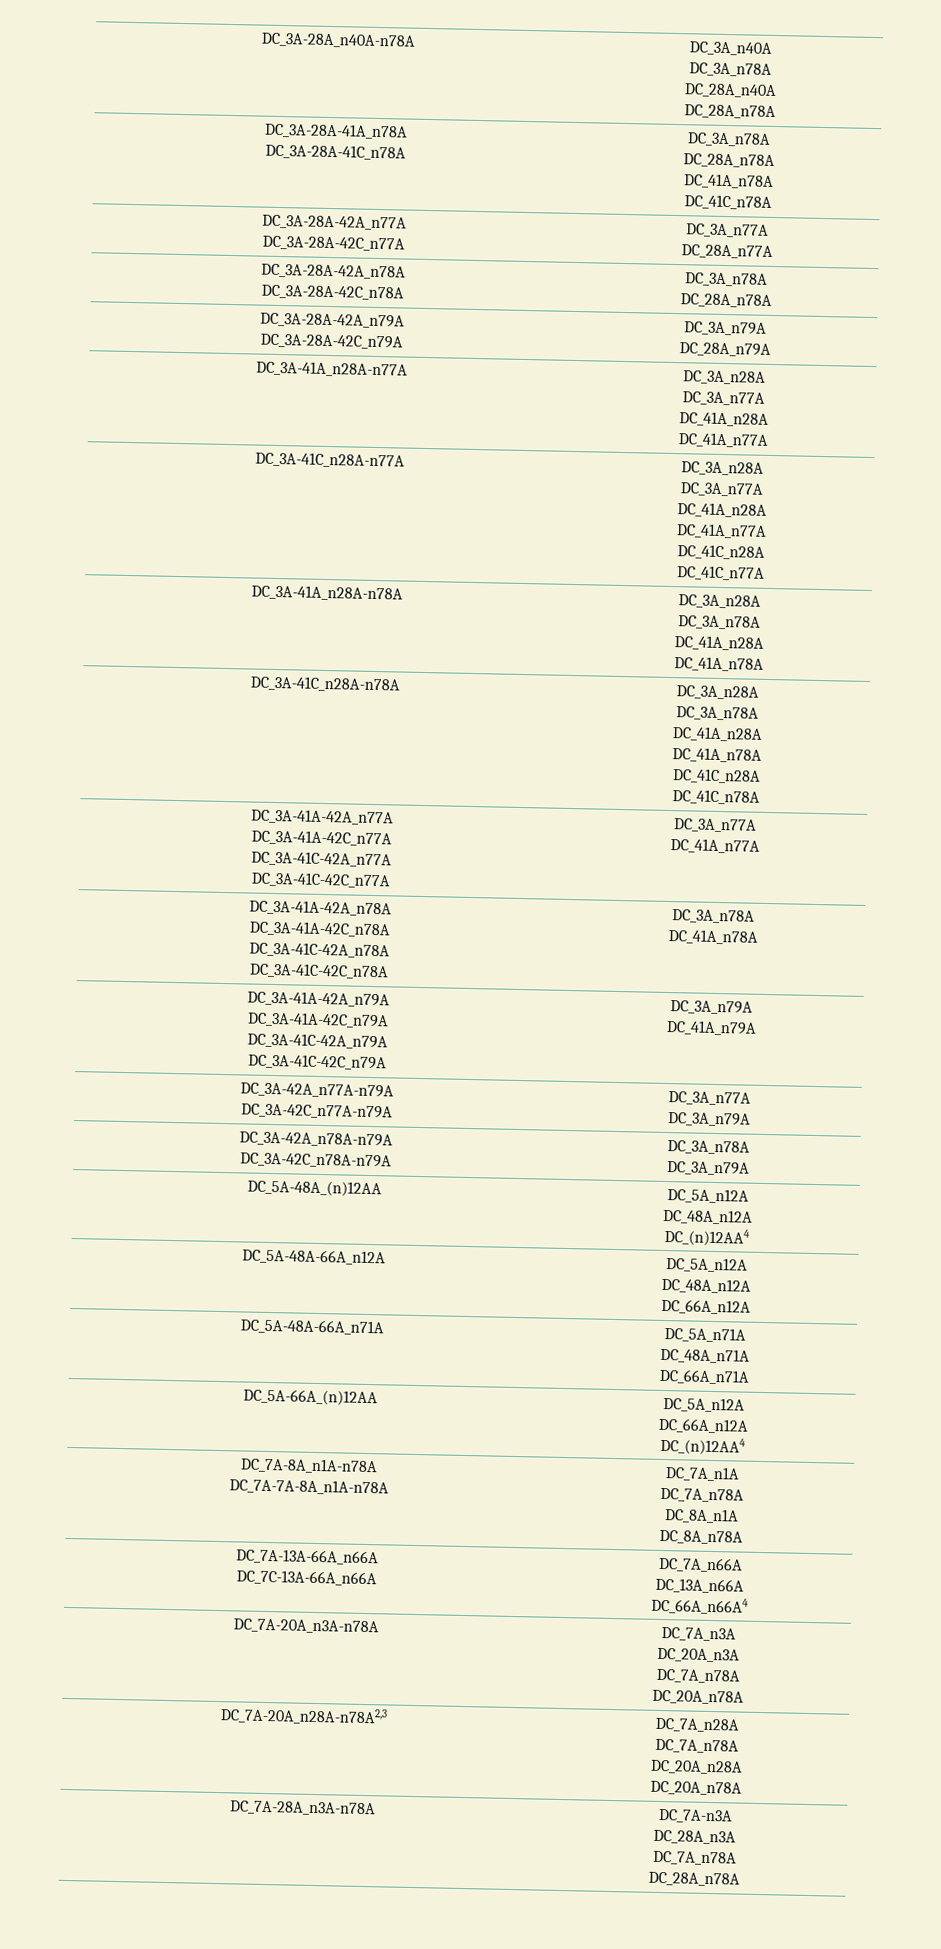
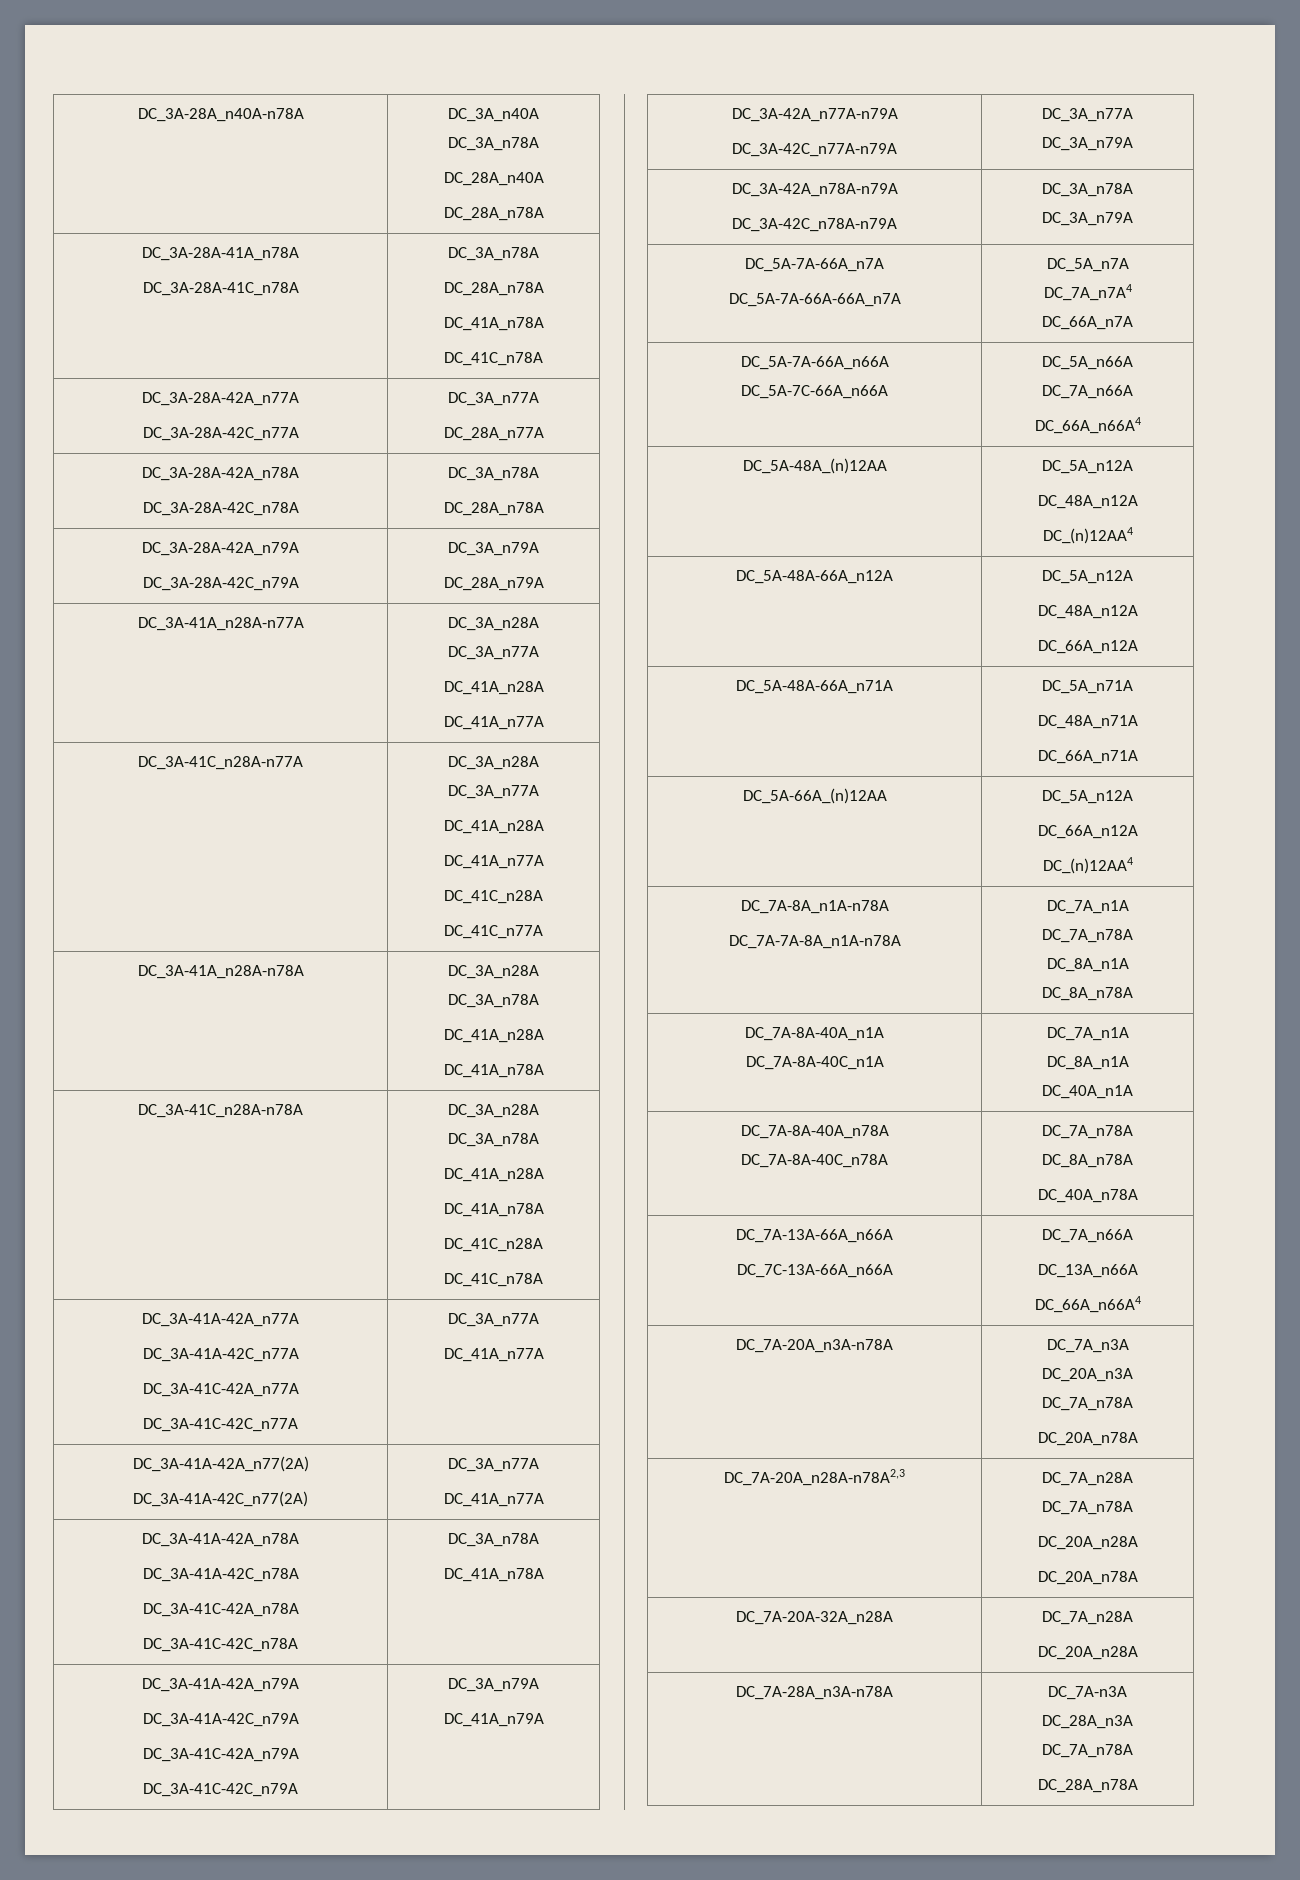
+ DC_3A-41A-42A_n77(2A)
+ DC_3A-41A-42C_n77(2A) | DC_3A_n77A
+ DC_41A_n77A
+ DC_5A-7A-66A_n7A
+ DC_5A-7A-66A-66A_n7A | DC_5A_n7A
+ DC_7A_n7A4
+ DC_66A_n7A
+ DC_5A-7A-66A_n66A
+ DC_5A-7C-66A_n66A | DC_5A_n66A
+ DC_7A_n66A
+ DC_66A_n66A4
+ DC_7A-8A-40A_n1A
+ DC_7A-8A-40C_n1A | DC_7A_n1A
+ DC_8A_n1A
+ DC_40A_n1A
+ DC_7A-8A-40A_n78A
+ DC_7A-8A-40C_n78A | DC_7A_n78A
+ DC_8A_n78A
+ DC_40A_n78A
+ DC_7A-20A-32A_n28A | DC_7A_n28A
+ DC_20A_n28A

